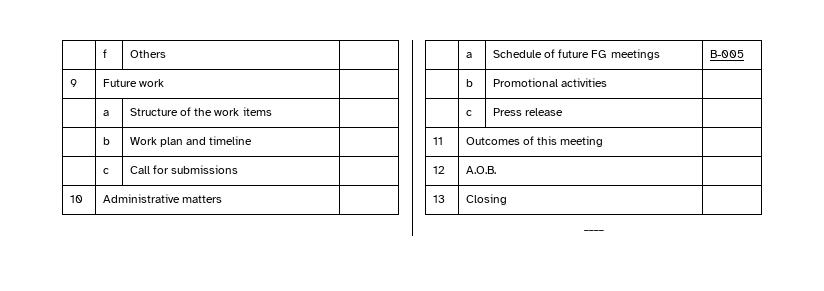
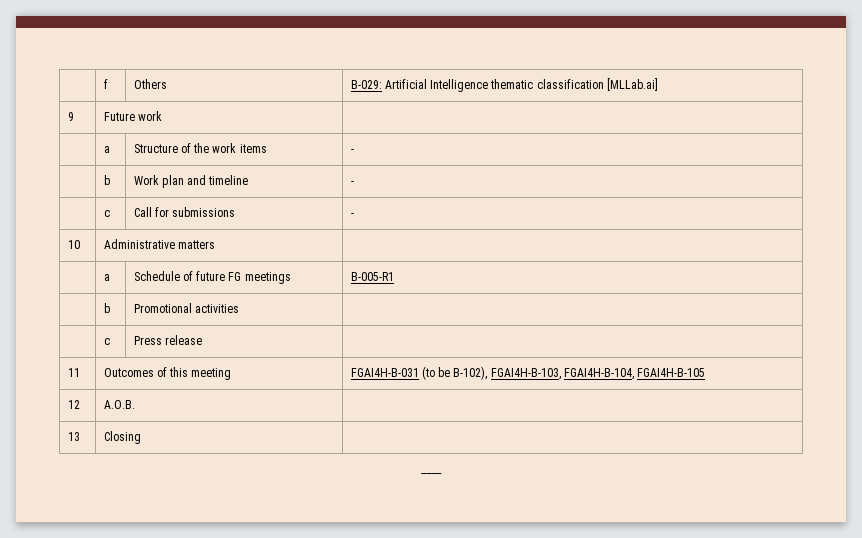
- | f | Others |
+ | f | Others | B-029: Artificial Intelligence thematic classification [MLLab.ai]
- | a | Structure of the work items |
+ | a | Structure of the work items | -
- | b | Work plan and timeline |
+ | b | Work plan and timeline | -
- | c | Call for submissions |
+ | c | Call for submissions | -
- | a | Schedule of future FG meetings | B-005
+ | a | Schedule of future FG meetings | B-005-R1
- 11 | Outcomes of this meeting |
+ 11 | Outcomes of this meeting | FGAI4H-B-031 (to be B-102), FGAI4H-B-103, FGAI4H-B-104, FGAI4H-B-105

